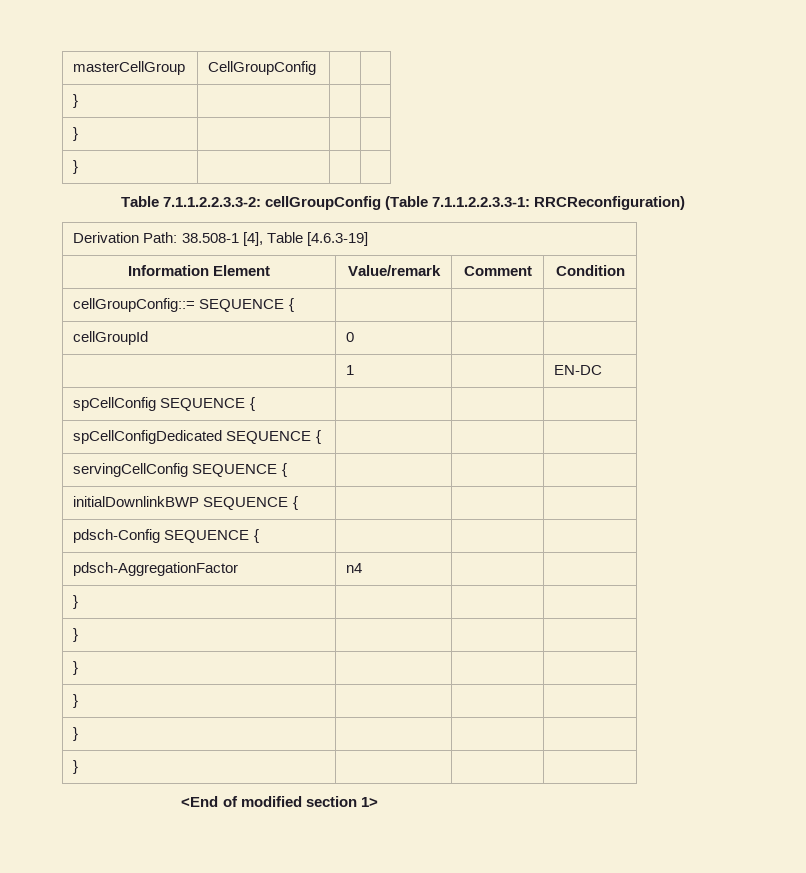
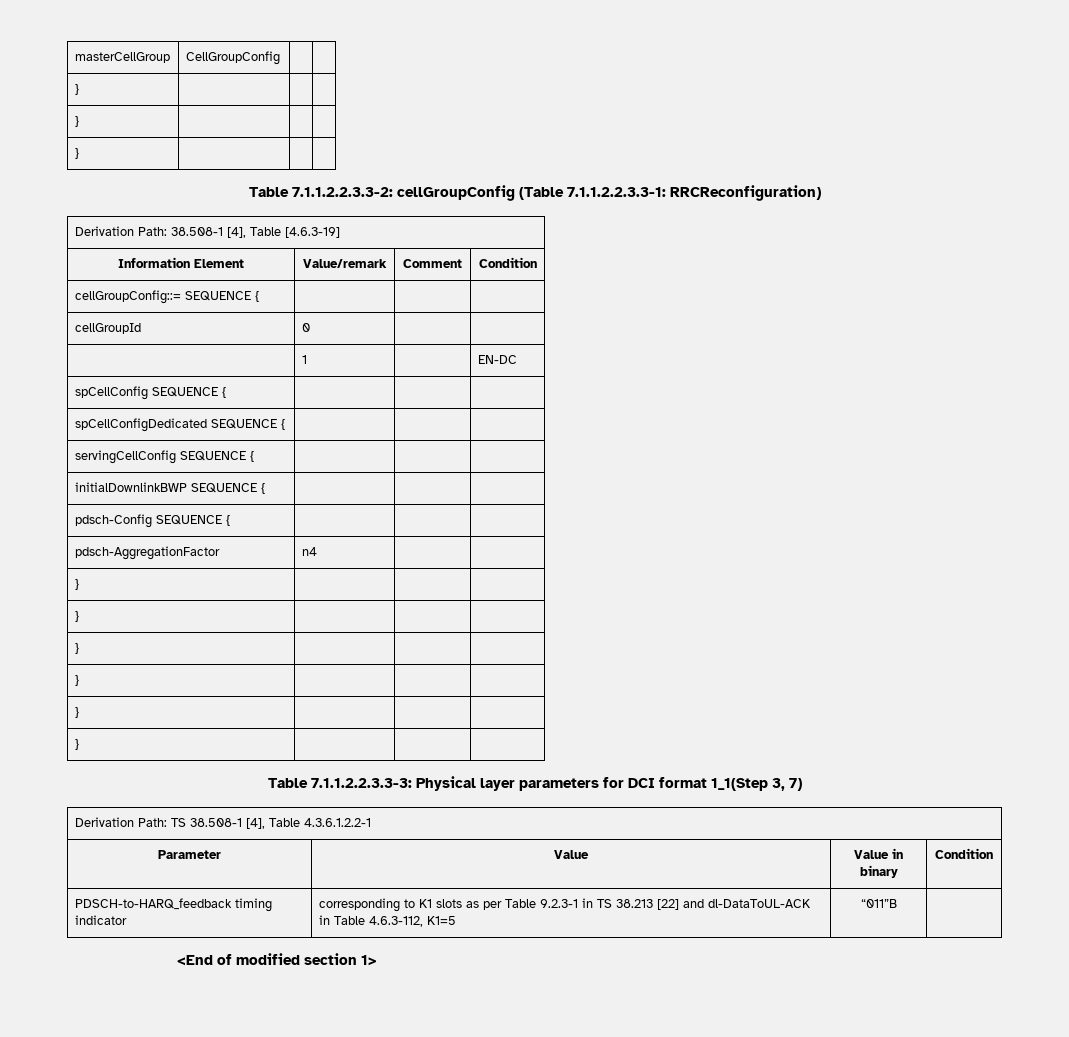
+ Table 7.1.1.2.2.3.3-3: Physical layer parameters for DCI format 1_1(Step 3, 7)
+ Derivation Path: TS 38.508-1 [4], Table 4.3.6.1.2.2-1
+ Parameter | Value | Value in binary | Condition
+ PDSCH-to-HARQ_feedback timing indicator | corresponding to K1 slots as per Table 9.2.3-1 in TS 38.213 [22] and dl-DataToUL-ACK in Table 4.6.3-112, K1=5 | “011”B |

